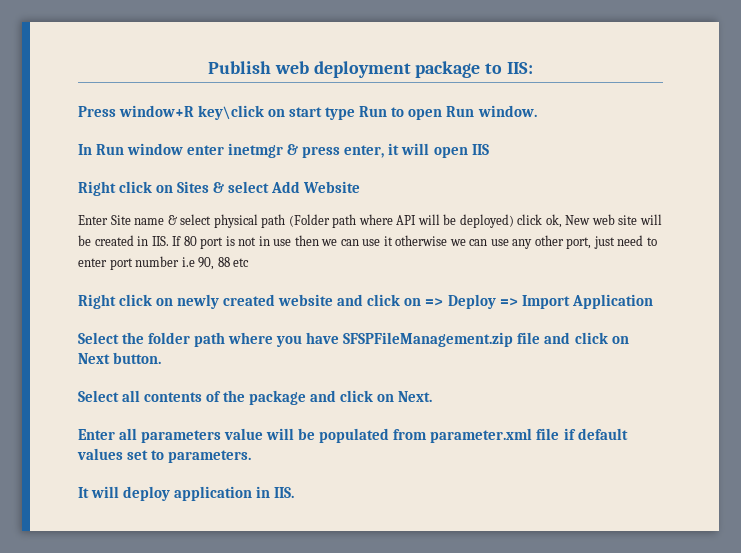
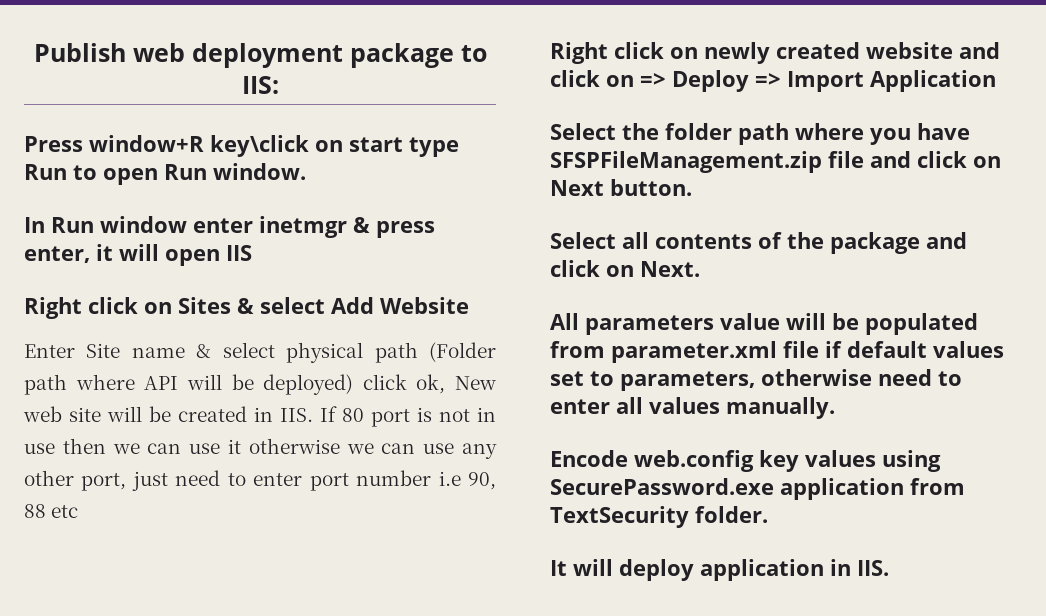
- Enter all parameters value will be populated from parameter.xml file if default values set to parameters.
+ All parameters value will be populated from parameter.xml file if default values set to parameters, otherwise need to enter all values manually.
+ Encode web.config key values using SecurePassword.exe application from TextSecurity folder.

